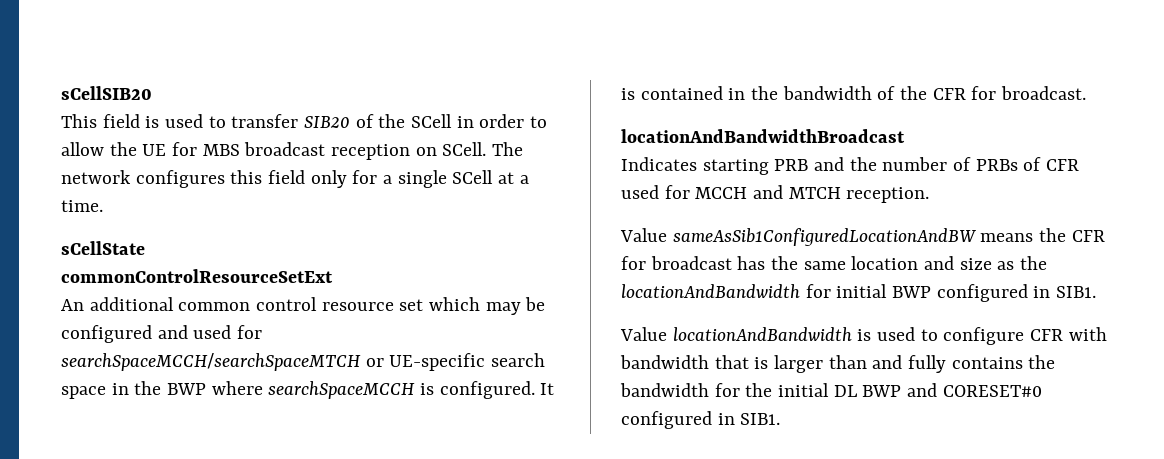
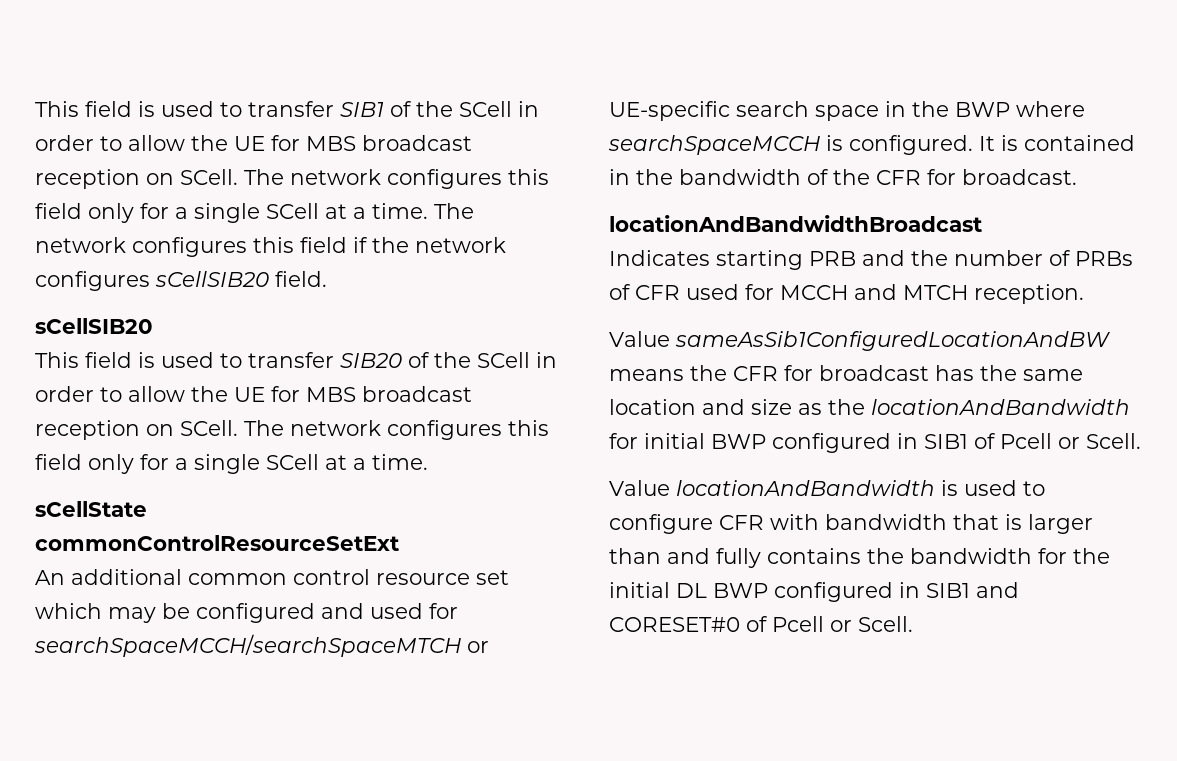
+ This field is used to transfer SIB1 of the SCell in order to allow the UE for MBS broadcast reception on SCell. The network configures this field only for a single SCell at a time. The network configures this field if the network configures sCellSIB20 field.
- Value sameAsSib1ConfiguredLocationAndBW means the CFR for broadcast has the same location and size as the locationAndBandwidth for initial BWP configured in SIB1.
+ Value sameAsSib1ConfiguredLocationAndBW means the CFR for broadcast has the same location and size as the locationAndBandwidth for initial BWP configured in SIB1 of Pcell or Scell.
- Value locationAndBandwidth is used to configure CFR with bandwidth that is larger than and fully contains the bandwidth for the initial DL BWP and CORESET#0 configured in SIB1.
+ Value locationAndBandwidth is used to configure CFR with bandwidth that is larger than and fully contains the bandwidth for the initial DL BWP configured in SIB1 and CORESET#0 of Pcell or Scell.

